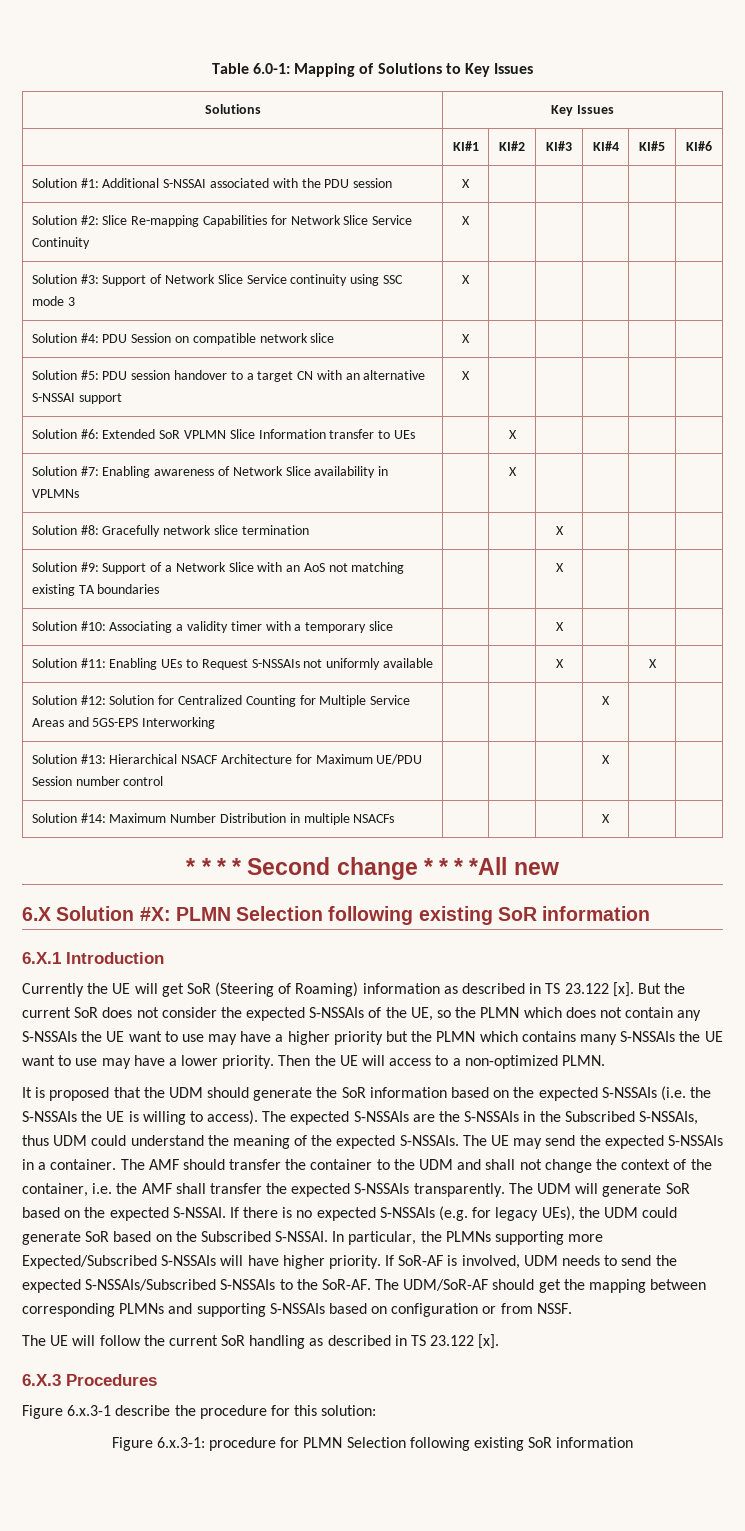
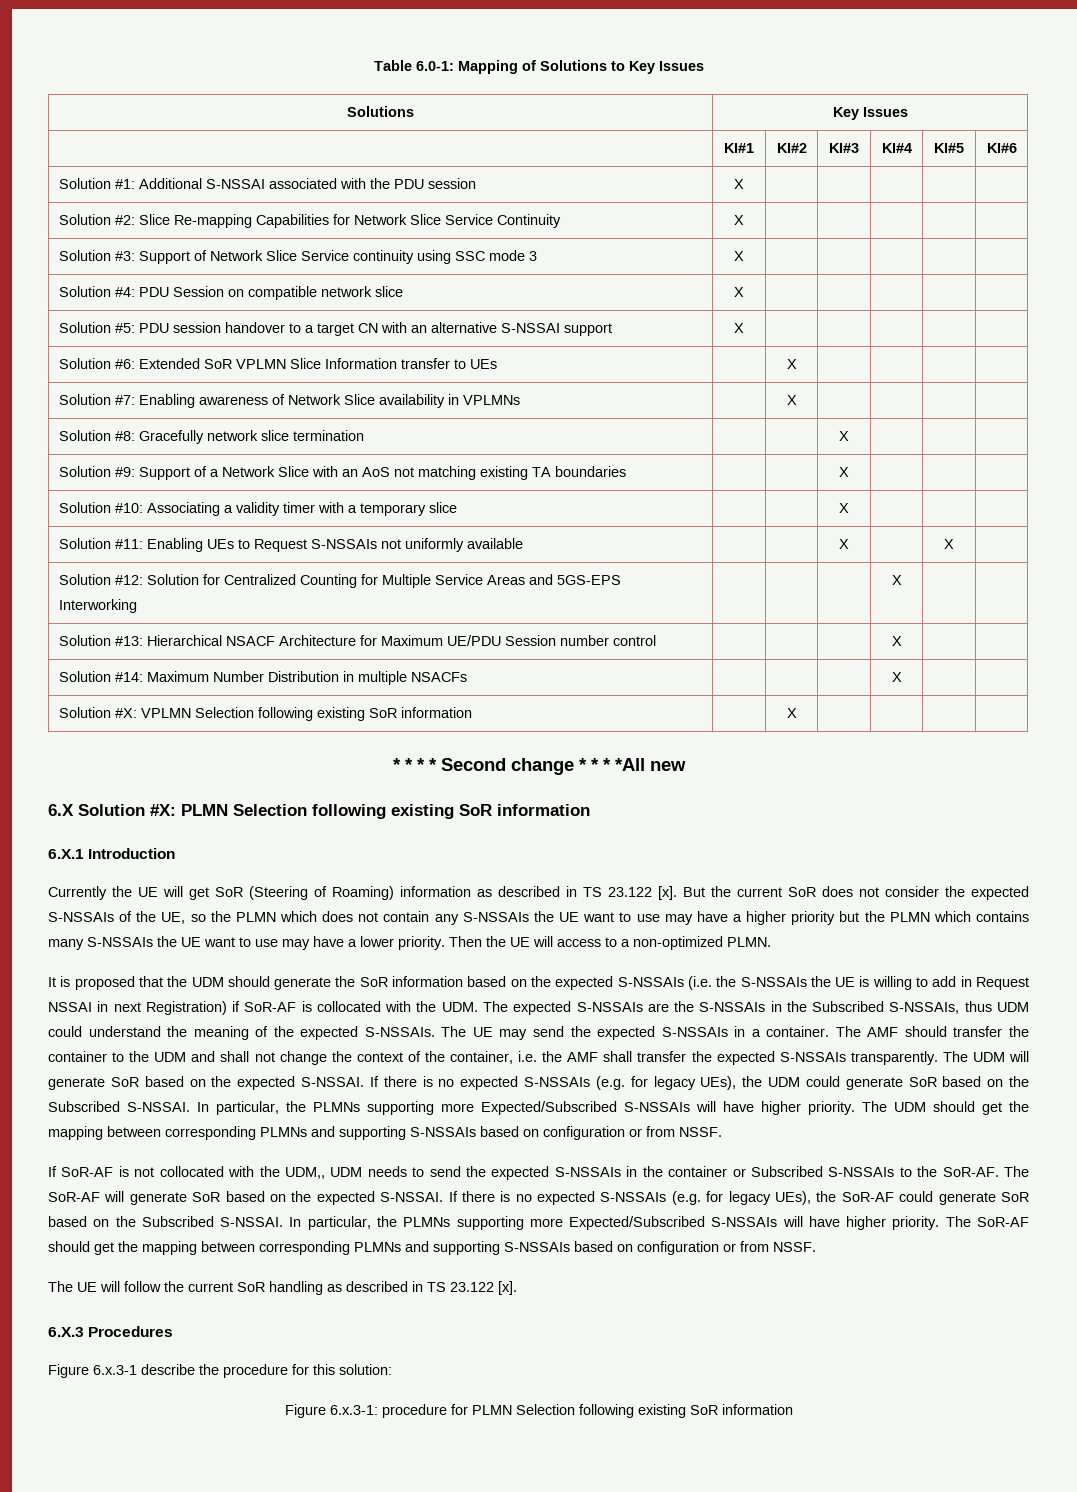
+ Solution #X: VPLMN Selection following existing SoR information | | X | | | |
- It is proposed that the UDM should generate the SoR information based on the expected S-NSSAIs (i.e. the S-NSSAIs the UE is willing to access). The expected S-NSSAIs are the S-NSSAIs in the Subscribed S-NSSAIs, thus UDM could understand the meaning of the expected S-NSSAIs.
+ It is proposed that the UDM should generate the SoR information based on the expected S-NSSAIs (i.e. the S-NSSAIs the UE is willing to add in Request NSSAI in next Registration) if SoR-AF is collocated with the UDM. The expected S-NSSAIs are the S-NSSAIs in the Subscribed S-NSSAIs, thus UDM could understand the meaning of the expected S-NSSAIs.
- If SoR-AF is involved, UDM needs to send the expected S-NSSAIs/Subscribed S-NSSAIs to the SoR-AF.
+ The UDM should get the mapping between corresponding PLMNs and supporting S-NSSAIs based on configuration or from NSSF.
+ If SoR-AF is not collocated with the UDM,, UDM needs to send the expected S-NSSAIs in the container or Subscribed S-NSSAIs to the SoR-AF.
- The UDM/SoR-AF should get the mapping between corresponding PLMNs and supporting S-NSSAIs based on configuration or from NSSF.
+ The SoR-AF will generate SoR based on the expected S-NSSAI. If there is no expected S-NSSAIs (e.g. for legacy UEs), the SoR-AF could generate SoR based on the Subscribed S-NSSAI. In particular, the PLMNs supporting more Expected/Subscribed S-NSSAIs will have higher priority. The SoR-AF should get the mapping between corresponding PLMNs and supporting S-NSSAIs based on configuration or from NSSF.

